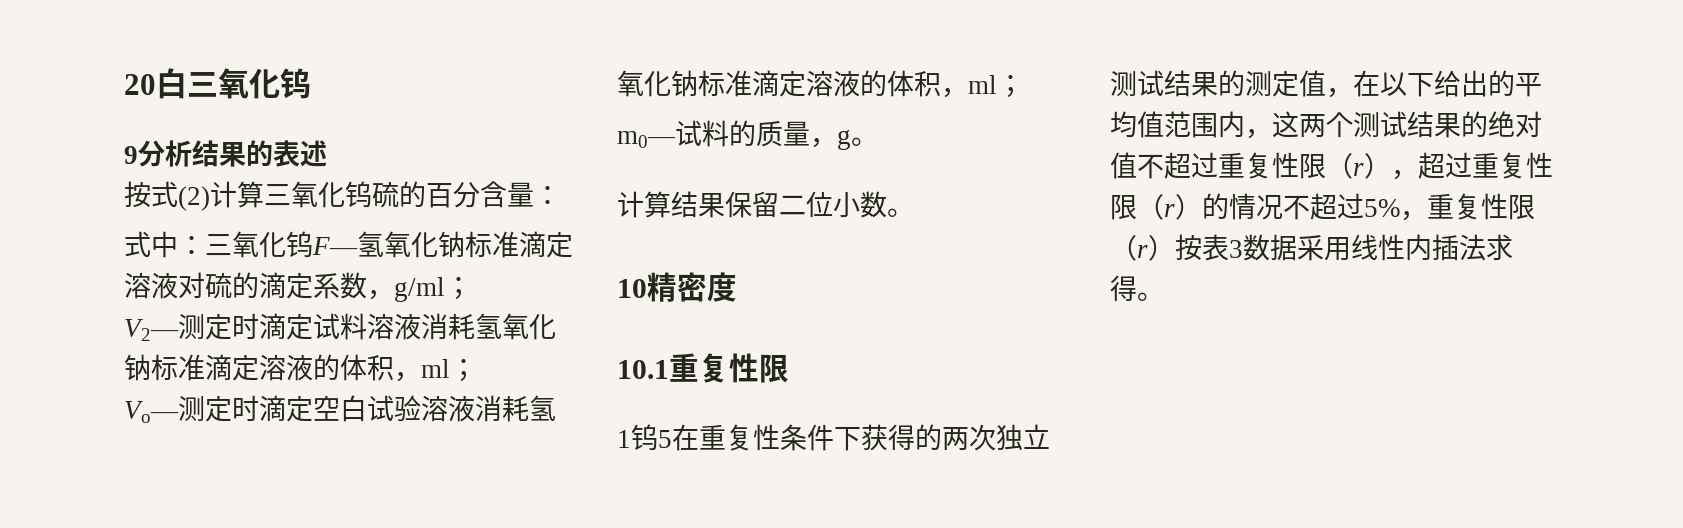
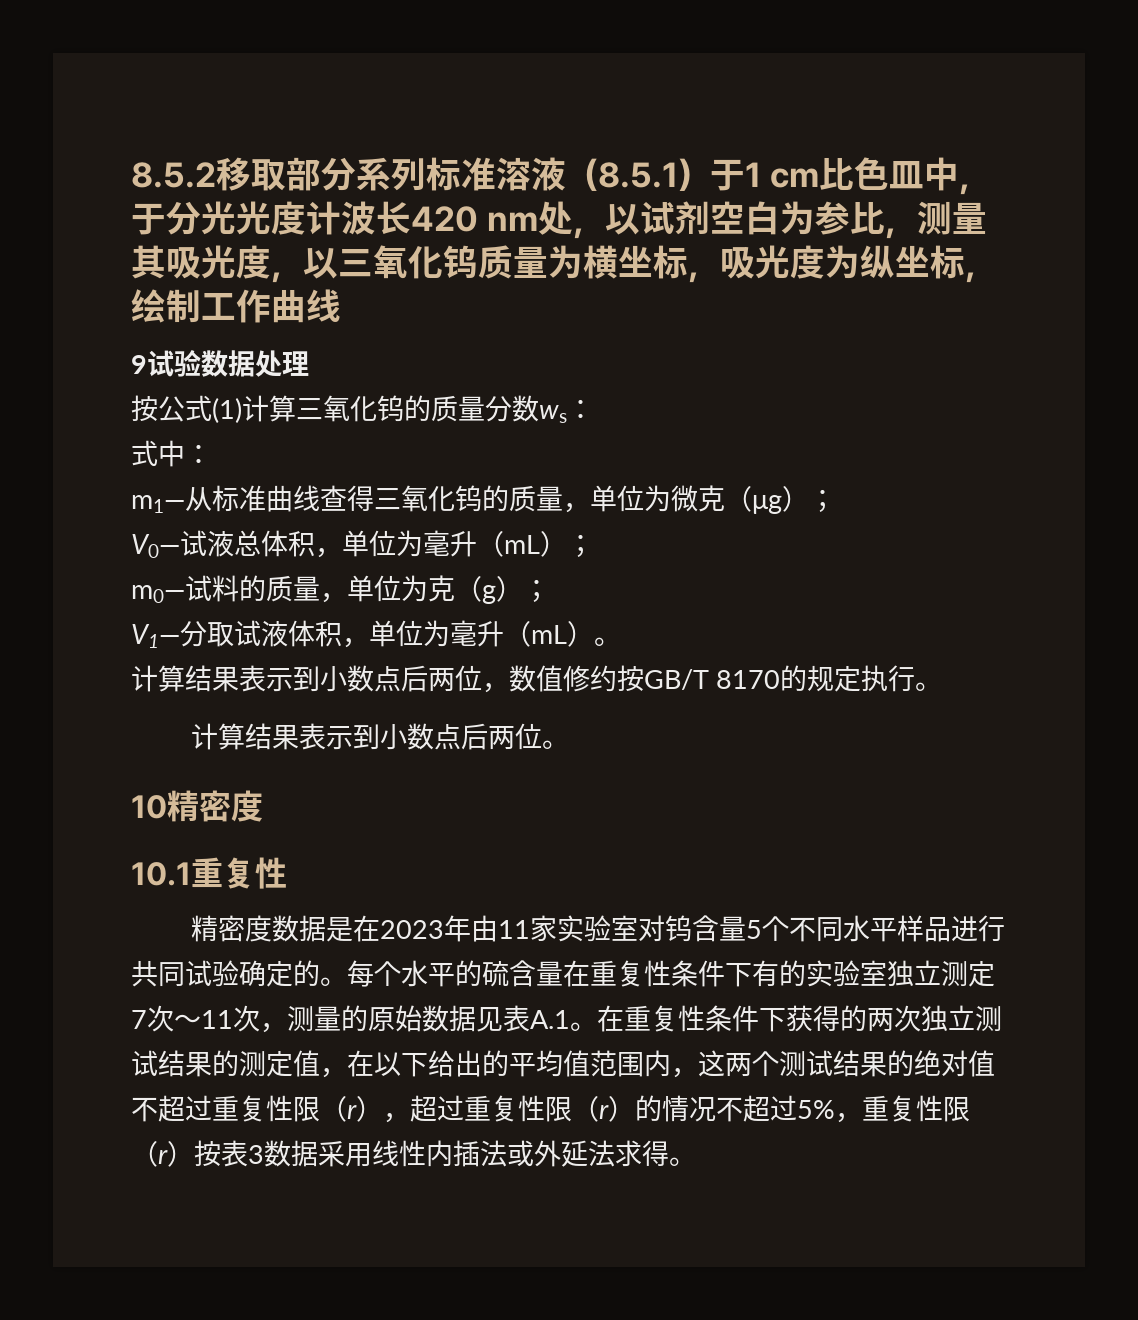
- 20白三氧化钨
- 9分析结果的表述
- 按式(2)计算三氧化钨硫的百分含量：
+ 8.5.2移取部分系列标准溶液（8.5.1）于1 cm比色皿中，于分光光度计波长420 nm处，以试剂空白为参比，测量其吸光度，以三氧化钨质量为横坐标，吸光度为纵坐标，绘制工作曲线
+ 9试验数据处理
+ 按公式(1)计算三氧化钨的质量分数ws：
- 式中：三氧化钨F—氢氧化钠标准滴定溶液对硫的滴定系数，g/ml；
- V2—测定时滴定试料溶液消耗氢氧化钠标准滴定溶液的体积，ml；
- Vo—测定时滴定空白试验溶液消耗氢氧化钠标准滴定溶液的体积，ml；
+ 式中：
+ m1—从标准曲线查得三氧化钨的质量，单位为微克（μg）；
+ V0—试液总体积，单位为毫升（mL）；
- m0—试料的质量，g。
- 计算结果保留二位小数。
+ m0—试料的质量，单位为克（g）；
+ V1—分取试液体积，单位为毫升（mL）。
+ 计算结果表示到小数点后两位，数值修约按GB/T 8170的规定执行。
+ 计算结果表示到小数点后两位。
- 10.1重复性限
- 1钨5在重复性条件下获得的两次独立测试结果的测定值，在以下给出的平均值范围内，这两个测试结果的绝对值不超过重复性限（r），超过重复性限（r）的情况不超过5%，重复性限（r）按表3数据采用线性内插法求得。
+ 10.1重复性
+ 精密度数据是在2023年由11家实验室对钨含量5个不同水平样品进行共同试验确定的。每个水平的硫含量在重复性条件下有的实验室独立测定7次～11次，测量的原始数据见表A.1。在重复性条件下获得的两次独立测试结果的测定值，在以下给出的平均值范围内，这两个测试结果的绝对值不超过重复性限（r），超过重复性限（r）的情况不超过5%，重复性限（r）按表3数据采用线性内插法或外延法求得。

